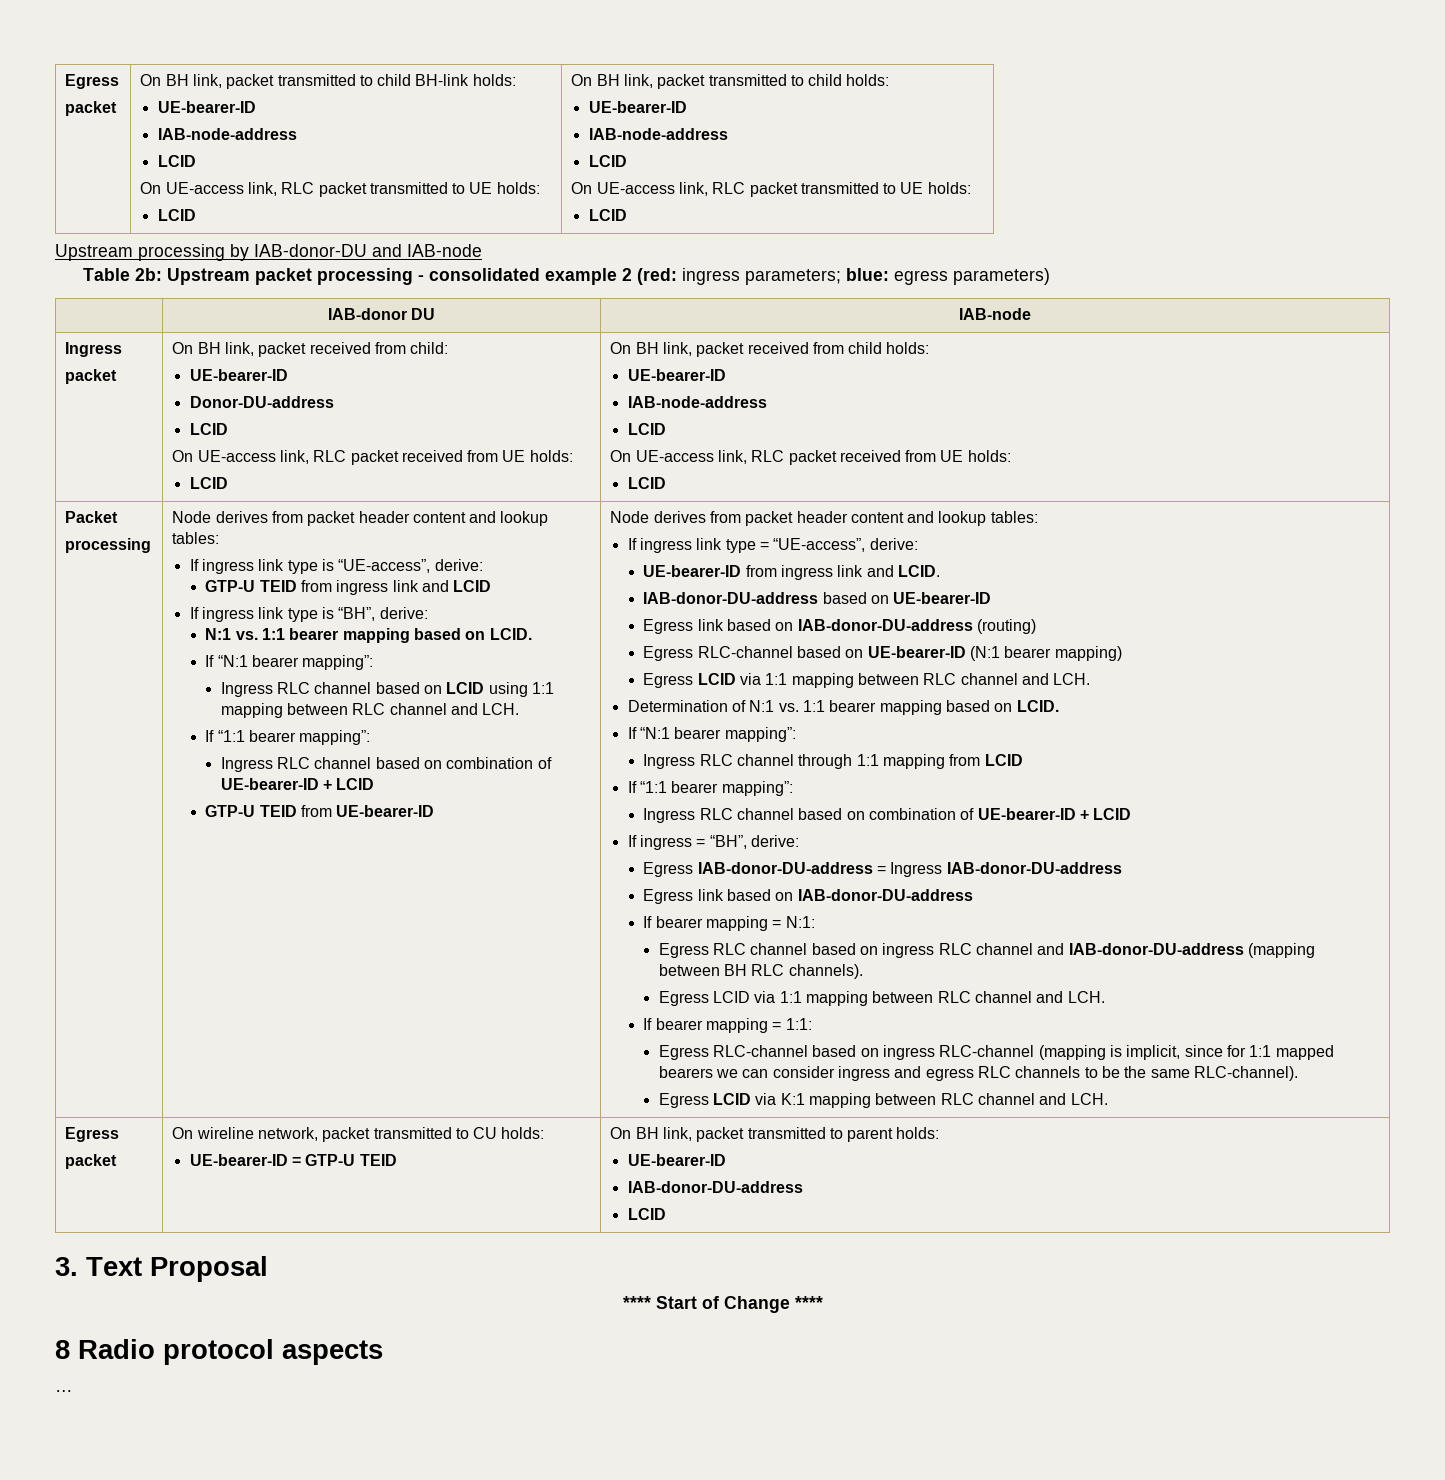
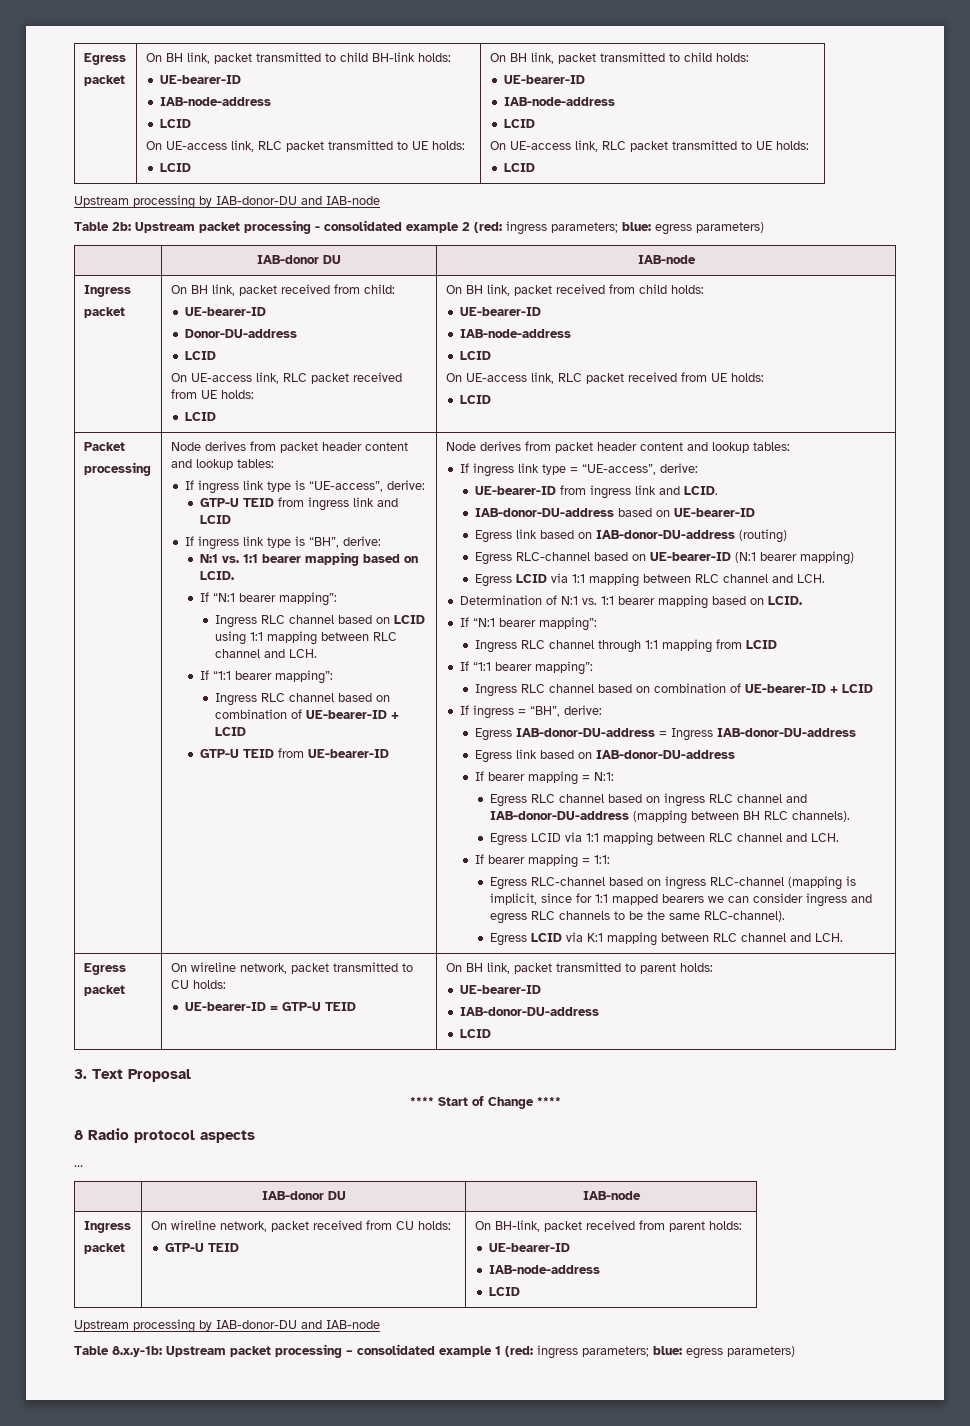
  …
+ | IAB-donor DU | IAB-node
+ Ingress
+ packet | On wireline network, packet received from CU holds:
+ GTP-U TEID | On BH-link, packet received from parent holds:
+ UE-bearer-ID
+ IAB-node-address
+ LCID
+ Upstream processing by IAB-donor-DU and IAB-node
+ Table 8.x.y-1b: Upstream packet processing – consolidated example 1 (red: ingress parameters; blue: egress parameters)

